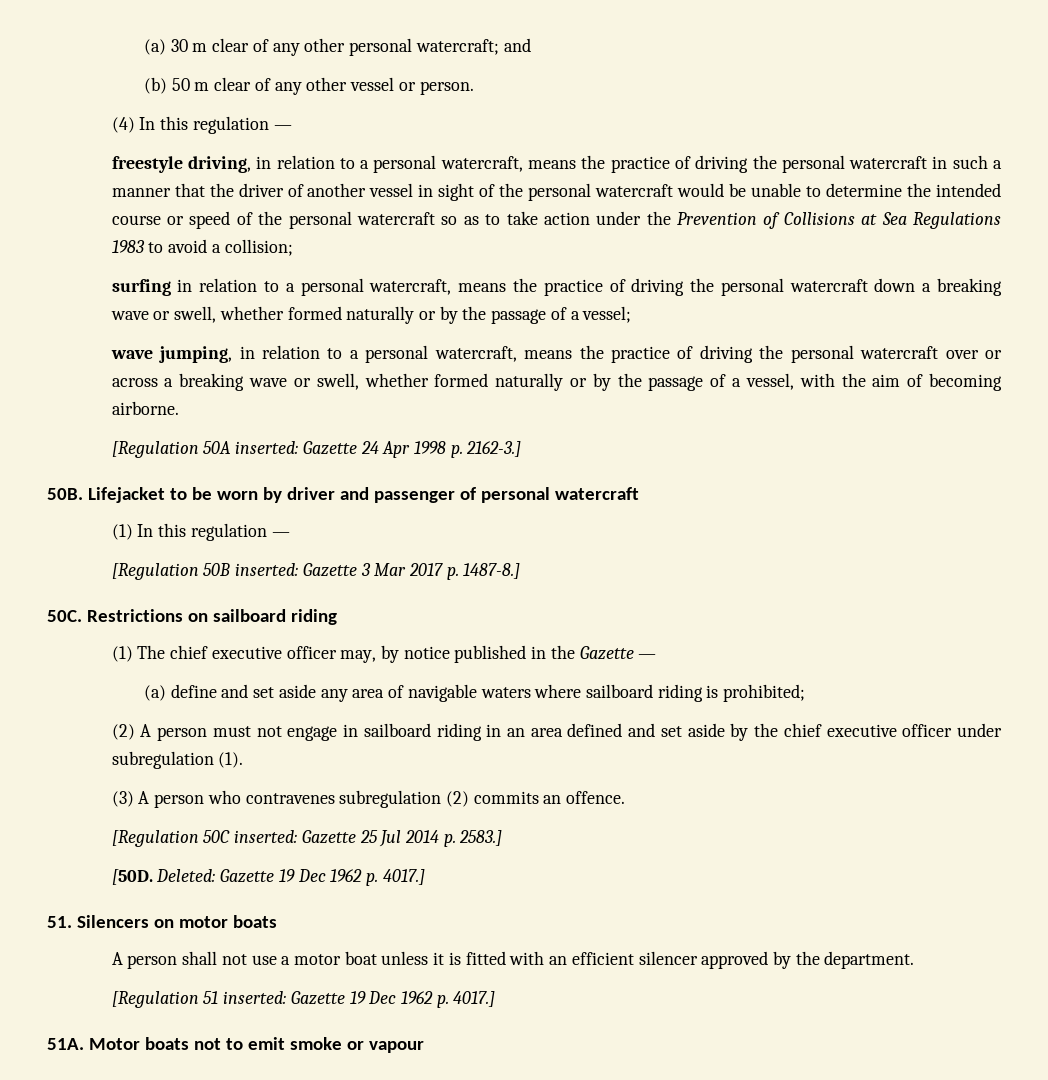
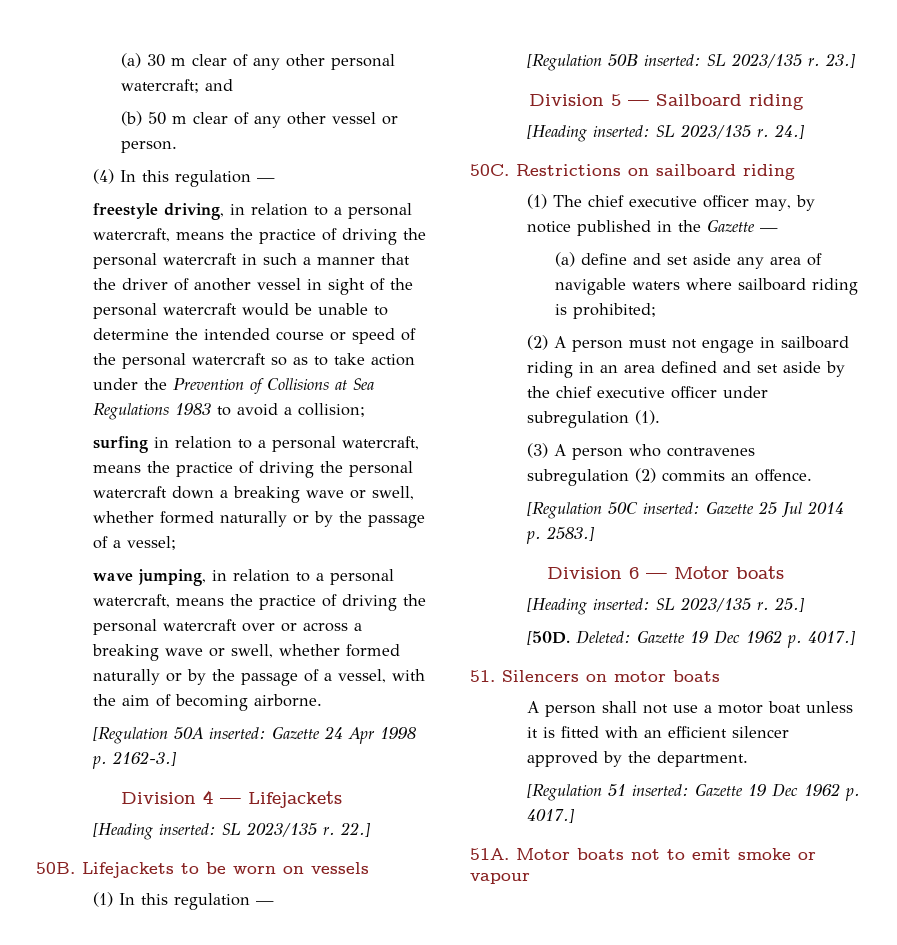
+ Division 4 — Lifejackets
+ [Heading inserted: SL 2023/135 r. 22.]
- Lifejacket to be worn by driver and passenger of personal watercraft
+ Lifejackets to be worn on vessels
- [Regulation 50B inserted: Gazette 3 Mar 2017 p. 1487-8.]
+ [Regulation 50B inserted: SL 2023/135 r. 23.]
+ Division 5 — Sailboard riding
+ [Heading inserted: SL 2023/135 r. 24.]
+ Division 6 — Motor boats
+ [Heading inserted: SL 2023/135 r. 25.]

